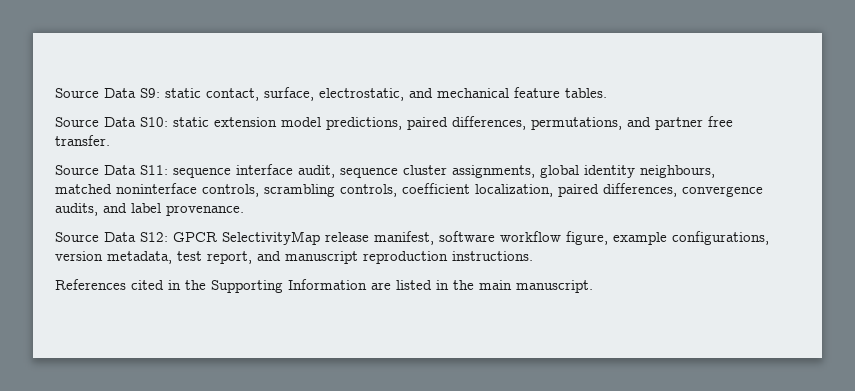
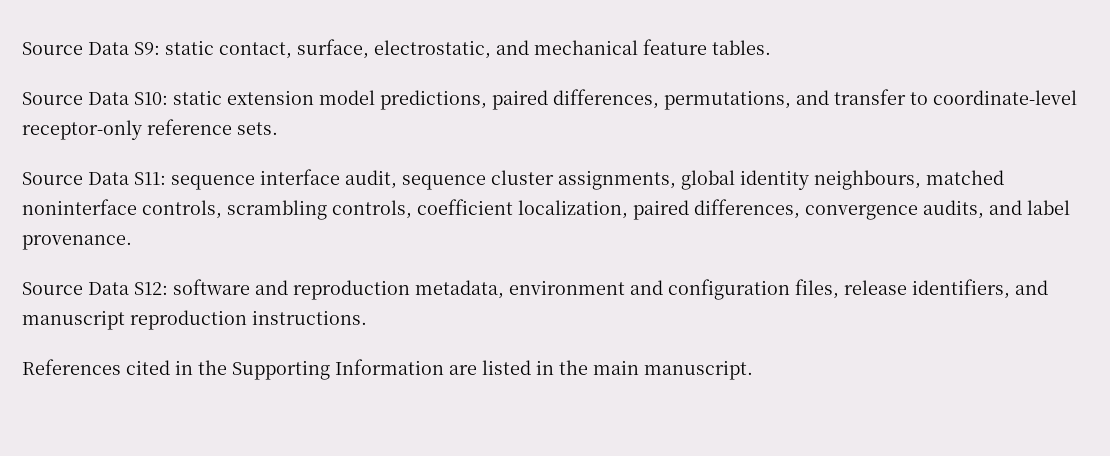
- Source Data S10: static extension model predictions, paired differences, permutations, and partner free transfer.
+ Source Data S10: static extension model predictions, paired differences, permutations, and transfer to coordinate-level receptor-only reference sets.
- Source Data S12: GPCR SelectivityMap release manifest, software workflow figure, example configurations, version metadata, test report, and manuscript reproduction instructions.
+ Source Data S12: software and reproduction metadata, environment and configuration files, release identifiers, and manuscript reproduction instructions.

